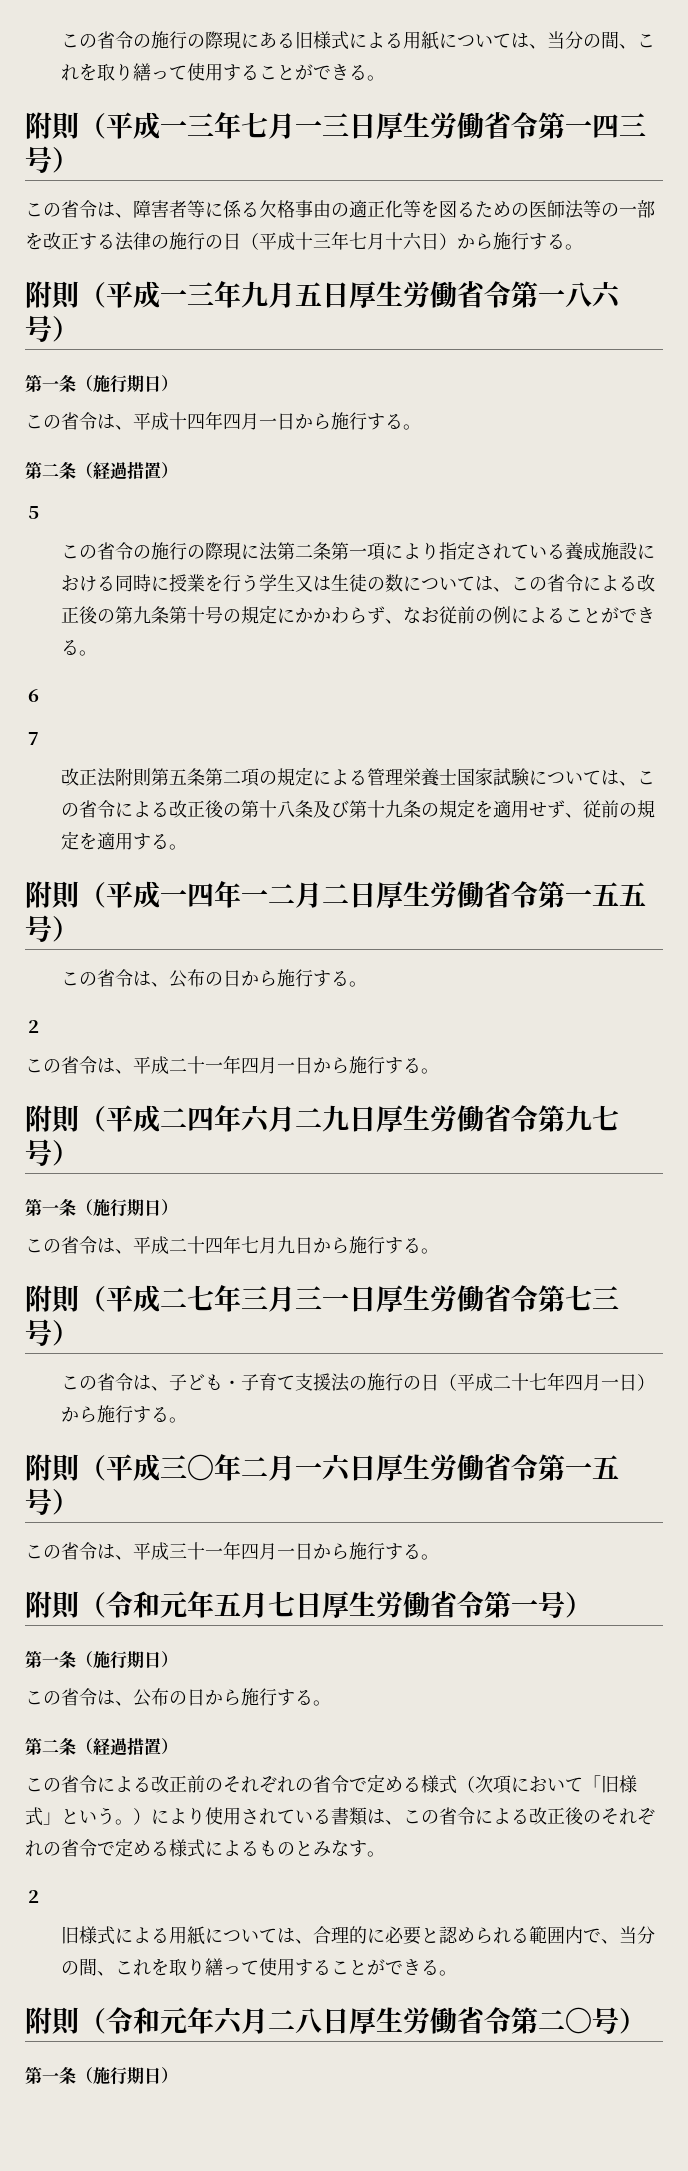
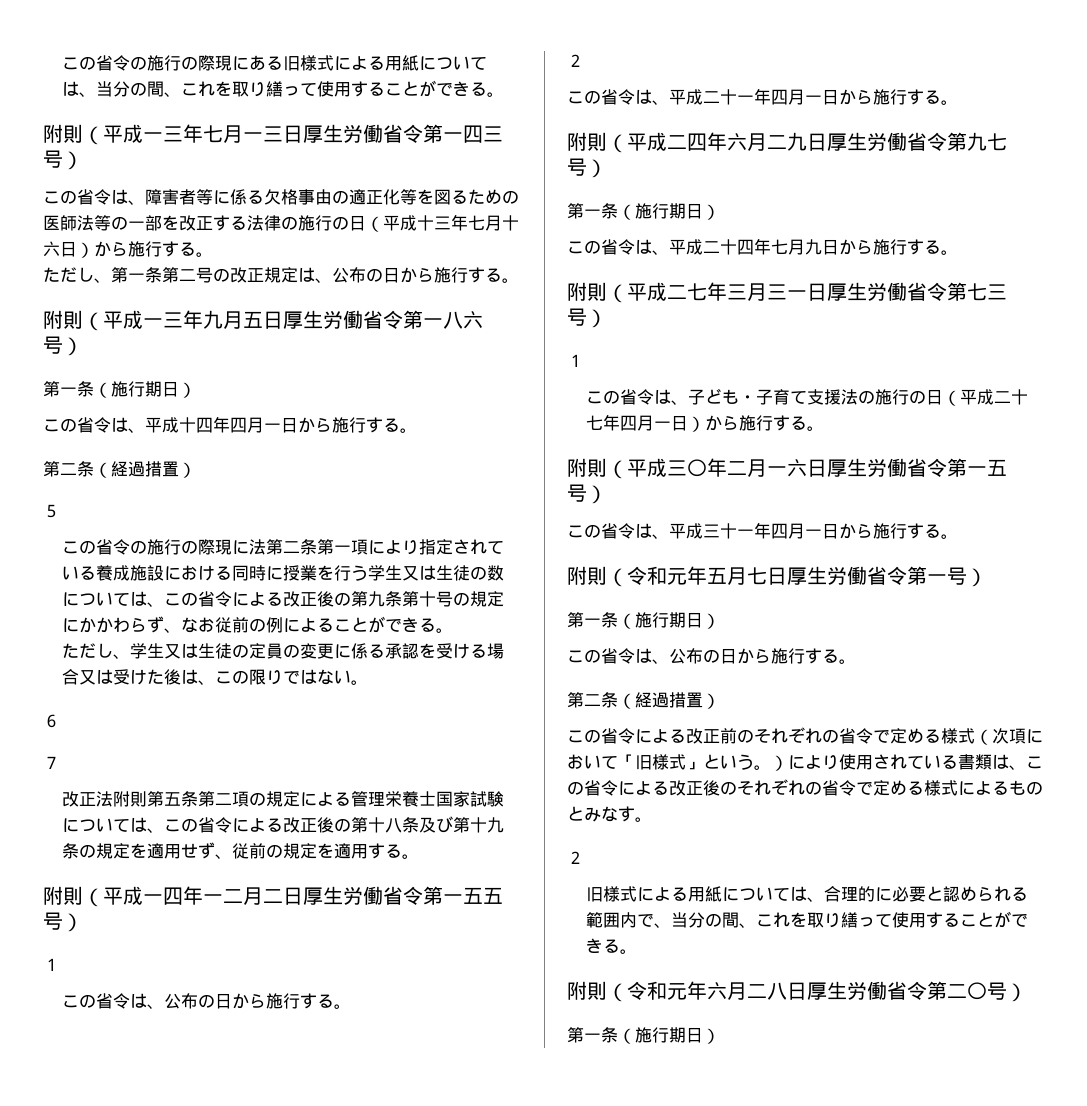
+ ただし、第一条第二号の改正規定は、公布の日から施行する。
+ ただし、学生又は生徒の定員の変更に係る承認を受ける場合又は受けた後は、この限りではない。
  附則（平成一四年一二月二日厚生労働省令第一五五号）
+ １
  附則（平成二七年三月三一日厚生労働省令第七三号）
+ １

